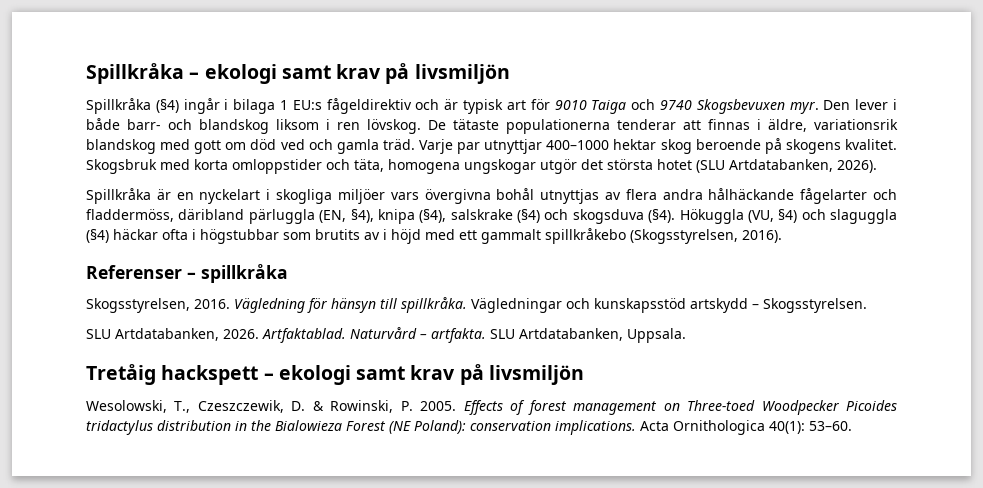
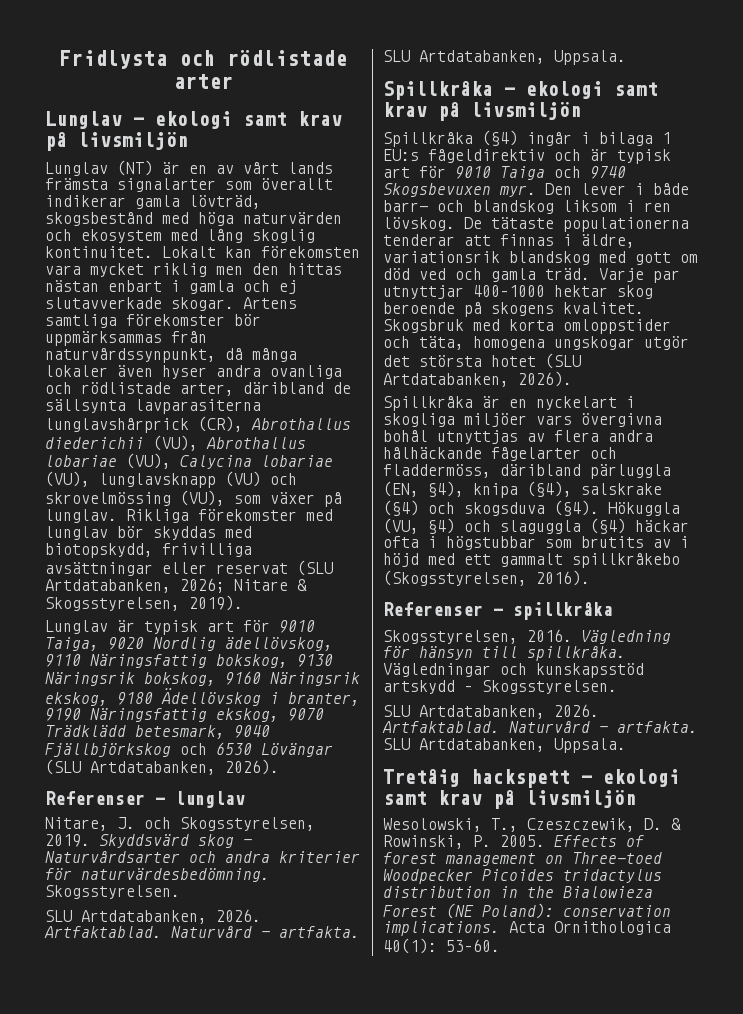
+ Fridlysta och rödlistade arter
+ Lunglav – ekologi samt krav på livsmiljön
+ Lunglav (NT) är en av vårt lands främsta signalarter som överallt indikerar gamla lövträd, skogsbestånd med höga naturvärden och ekosystem med lång skoglig kontinuitet. Lokalt kan förekomsten vara mycket riklig men den hittas nästan enbart i gamla och ej slutavverkade skogar. Artens samtliga förekomster bör uppmärksammas från naturvårdssynpunkt, då många lokaler även hyser andra ovanliga och rödlistade arter, däribland de sällsynta lavparasiterna lunglavshårprick (CR), Abrothallus diederichii (VU), Abrothallus lobariae (VU), Calycina lobariae (VU), lunglavsknapp (VU) och skrovelmössing (VU), som växer på lunglav. Rikliga förekomster med lunglav bör skyddas med biotopskydd, frivilliga avsättningar eller reservat (SLU Artdatabanken, 2026; Nitare & Skogsstyrelsen, 2019).
+ Lunglav är typisk art för 9010 Taiga, 9020 Nordlig ädellövskog, 9110 Näringsfattig bokskog, 9130 Näringsrik bokskog, 9160 Näringsrik ekskog, 9180 Ädellövskog i branter, 9190 Näringsfattig ekskog, 9070 Trädklädd betesmark, 9040 Fjällbjörkskog och 6530 Lövängar (SLU Artdatabanken, 2026).
+ Referenser – lunglav
+ Nitare, J. och Skogsstyrelsen, 2019. Skyddsvärd skog – Naturvårdsarter och andra kriterier för naturvärdesbedömning. Skogsstyrelsen.
+ SLU Artdatabanken, 2026. Artfaktablad. Naturvård – artfakta. SLU Artdatabanken, Uppsala.

